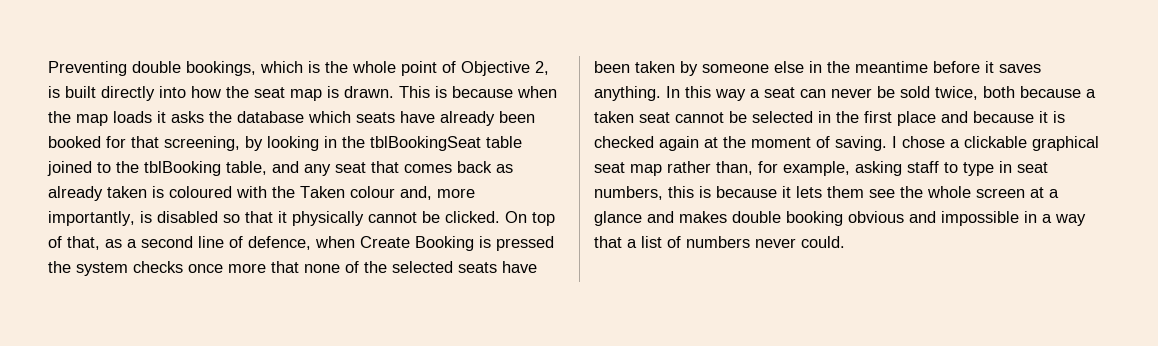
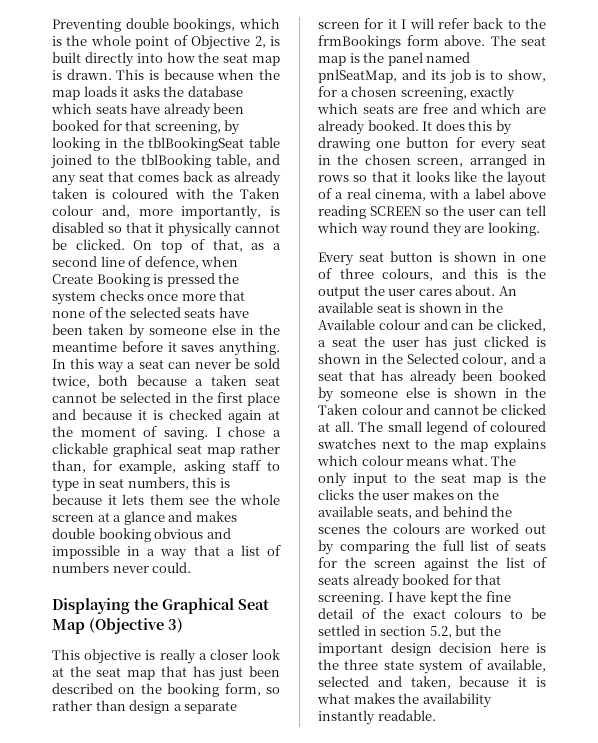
+ Displaying the Graphical Seat Map (Objective 3)
+ This objective is really a closer look at the seat map that has just been described on the booking form, so rather than design a separate screen for it I will refer back to the frmBookings form above. The seat map is the panel named pnlSeatMap, and its job is to show, for a chosen screening, exactly which seats are free and which are already booked. It does this by drawing one button for every seat in the chosen screen, arranged in rows so that it looks like the layout of a real cinema, with a label above reading SCREEN so the user can tell which way round they are looking.
+ Every seat button is shown in one of three colours, and this is the output the user cares about. An available seat is shown in the Available colour and can be clicked, a seat the user has just clicked is shown in the Selected colour, and a seat that has already been booked by someone else is shown in the Taken colour and cannot be clicked at all. The small legend of coloured swatches next to the map explains which colour means what. The only input to the seat map is the clicks the user makes on the available seats, and behind the scenes the colours are worked out by comparing the full list of seats for the screen against the list of seats already booked for that screening. I have kept the fine detail of the exact colours to be settled in section 5.2, but the important design decision here is the three state system of available, selected and taken, because it is what makes the availability instantly readable.

